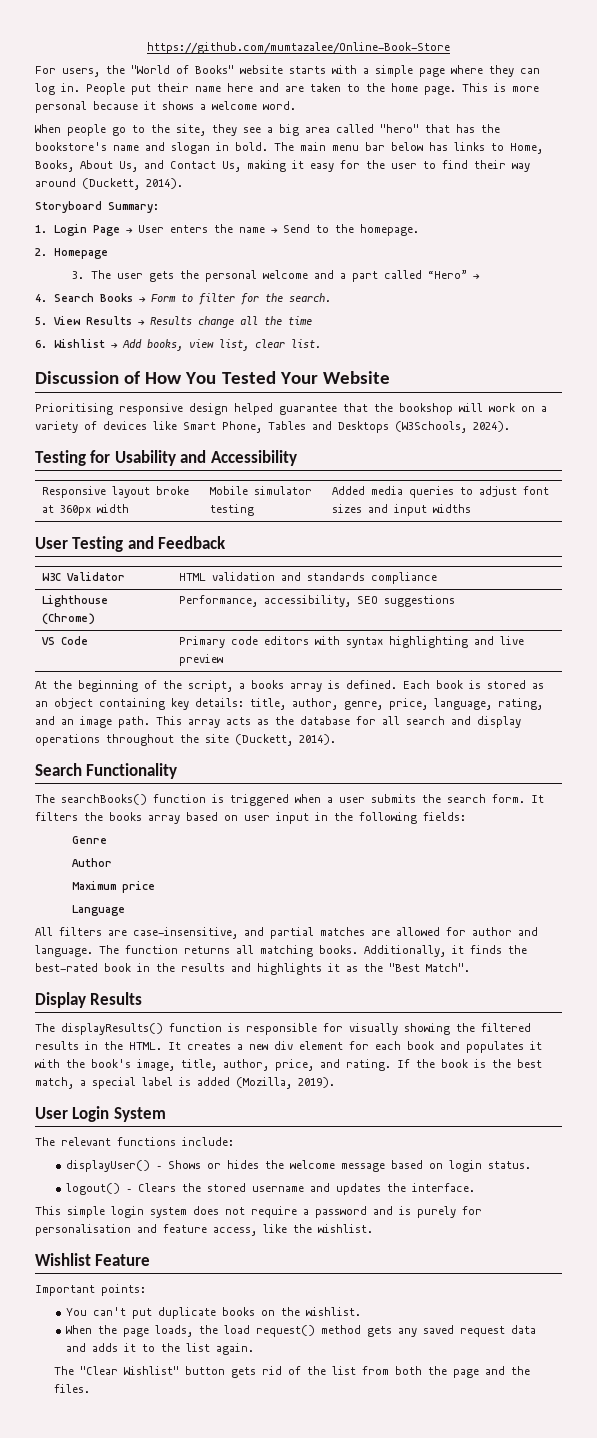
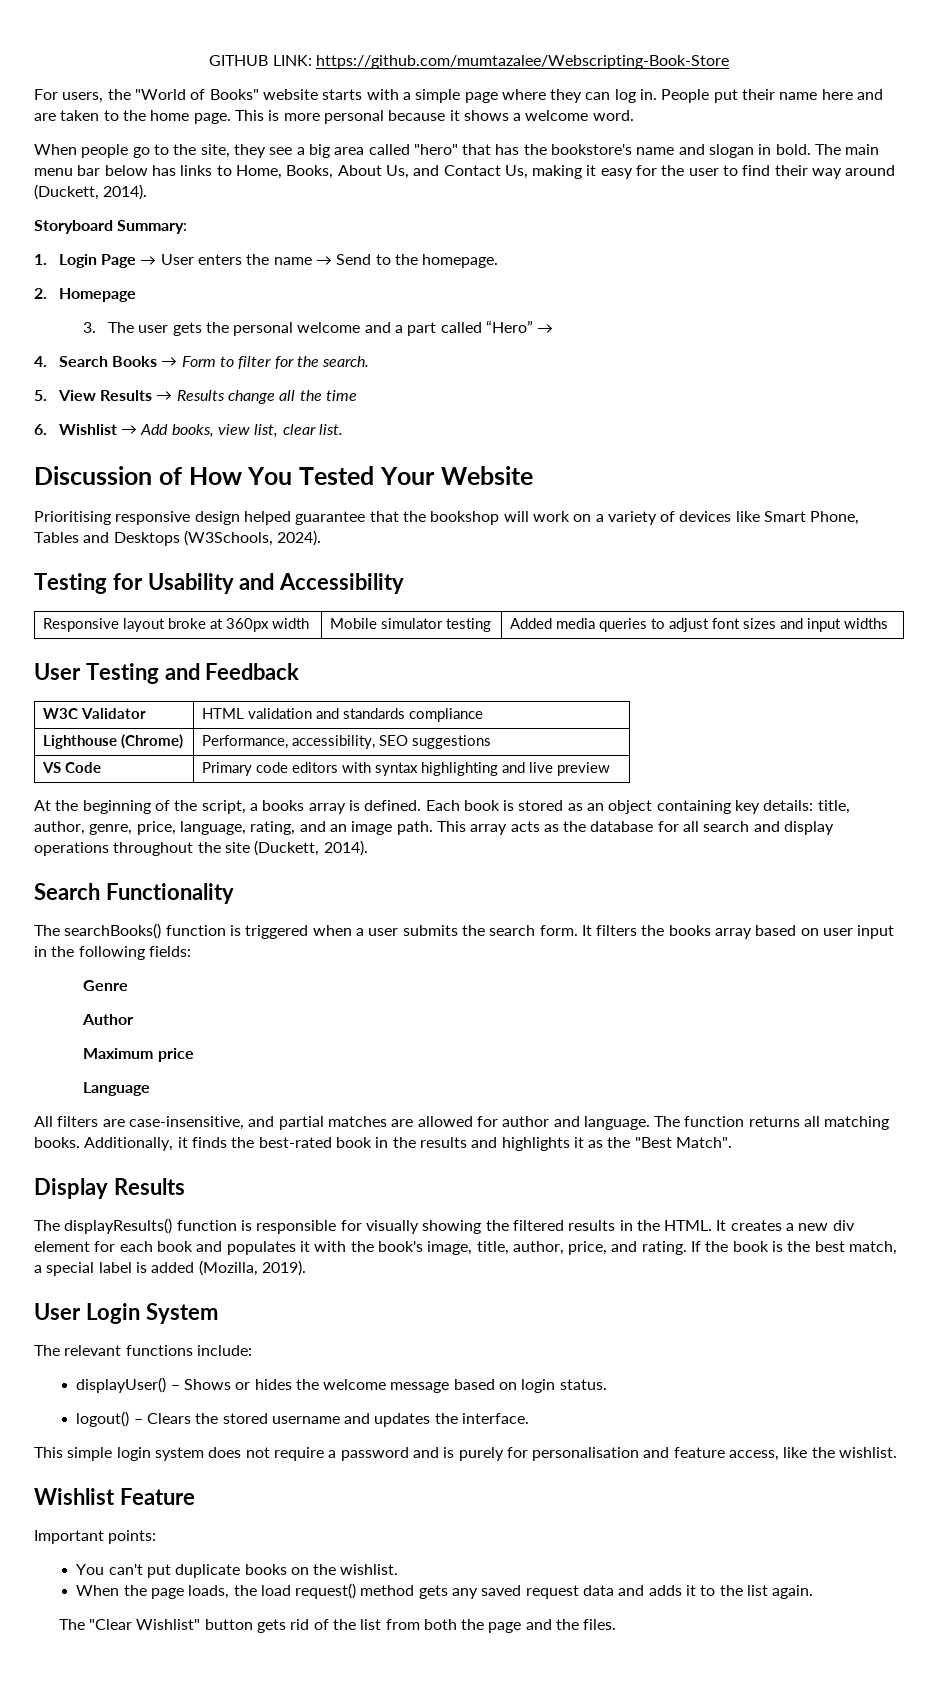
- https://github.com/mumtazalee/Online-Book-Store
+ GITHUB LINK: https://github.com/mumtazalee/Webscripting-Book-Store

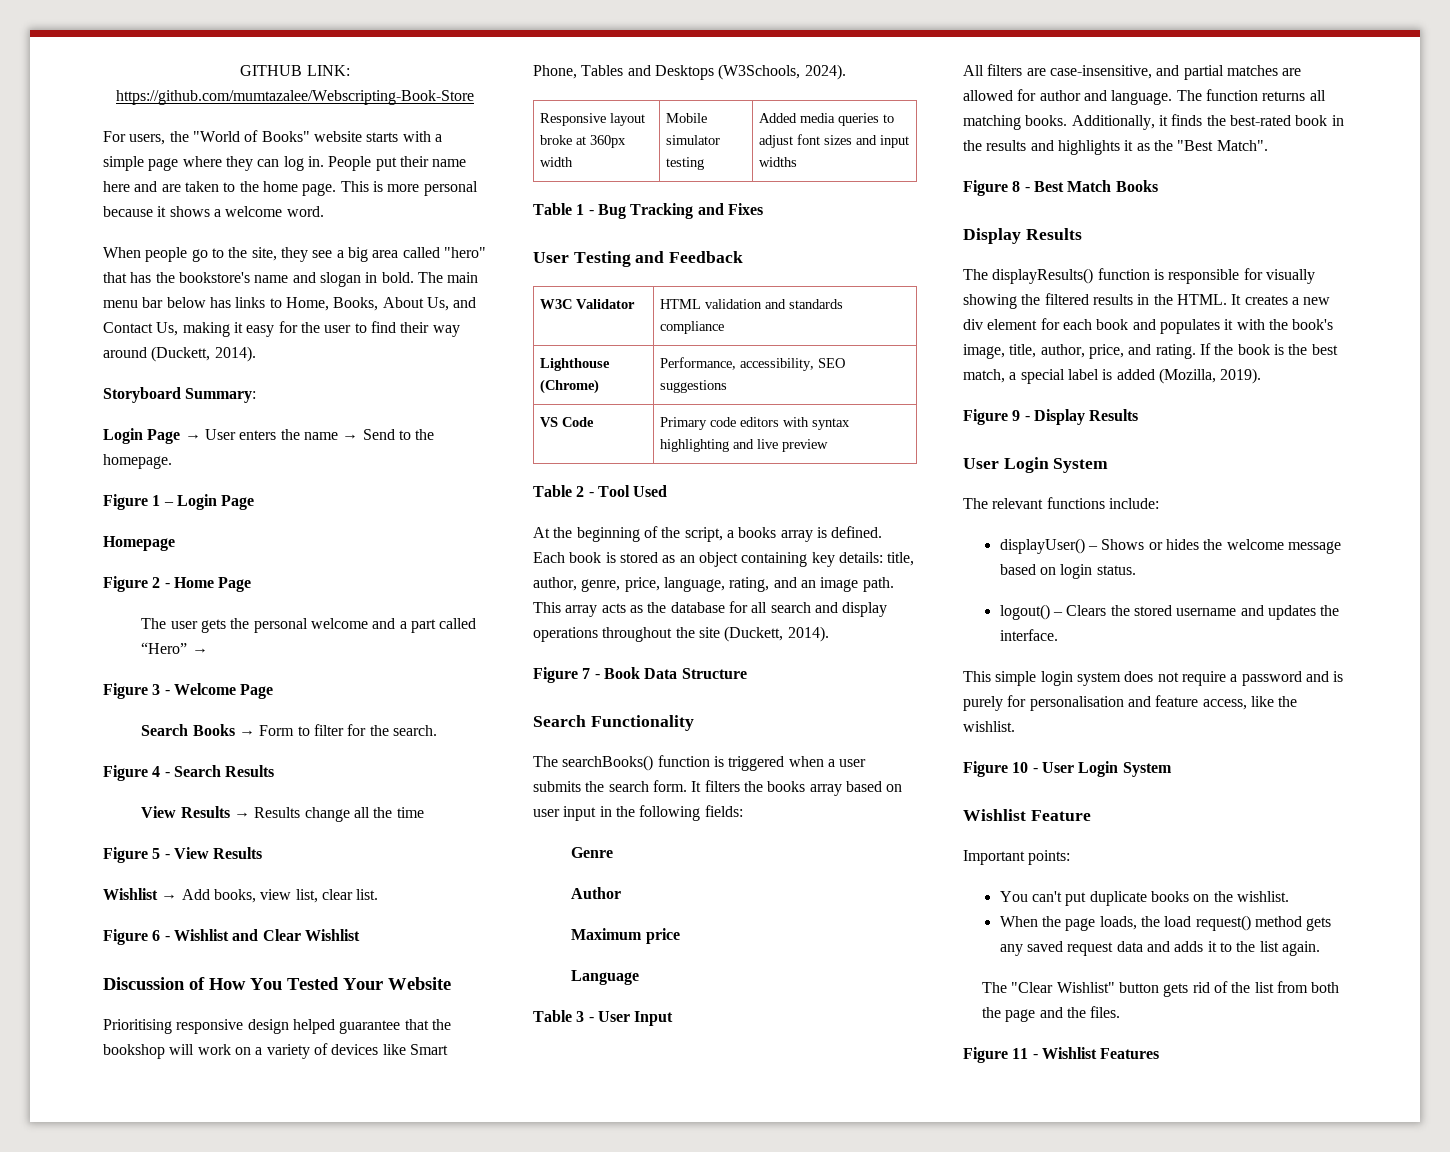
- 1. Login Page → User enters the name → Send to the homepage.
+ Login Page → User enters the name → Send to the homepage.
- 2. Homepage
- 3. The user gets the personal welcome and a part called “Hero” →
+ Figure 1 – Login Page
+ Homepage
+ Figure 2 - Home Page
+ The user gets the personal welcome and a part called “Hero” →
- 4. Search Books → Form to filter for the search.
+ Figure 3 - Welcome Page
+ Search Books → Form to filter for the search.
- 5. View Results → Results change all the time
+ Figure 4 - Search Results
+ View Results → Results change all the time
- 6. Wishlist → Add books, view list, clear list.
+ Figure 5 - View Results
+ Wishlist → Add books, view list, clear list.
+ Figure 6 - Wishlist and Clear Wishlist
- Testing for Usability and Accessibility
+ Table 1 - Bug Tracking and Fixes
+ Table 2 - Tool Used
+ Figure 7 - Book Data Structure
+ Table 3 - User Input
+ Figure 8 - Best Match Books
+ Figure 9 - Display Results
+ Figure 10 - User Login System
+ Figure 11 - Wishlist Features

